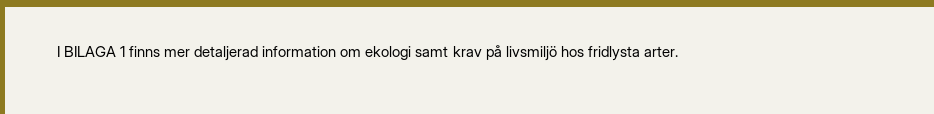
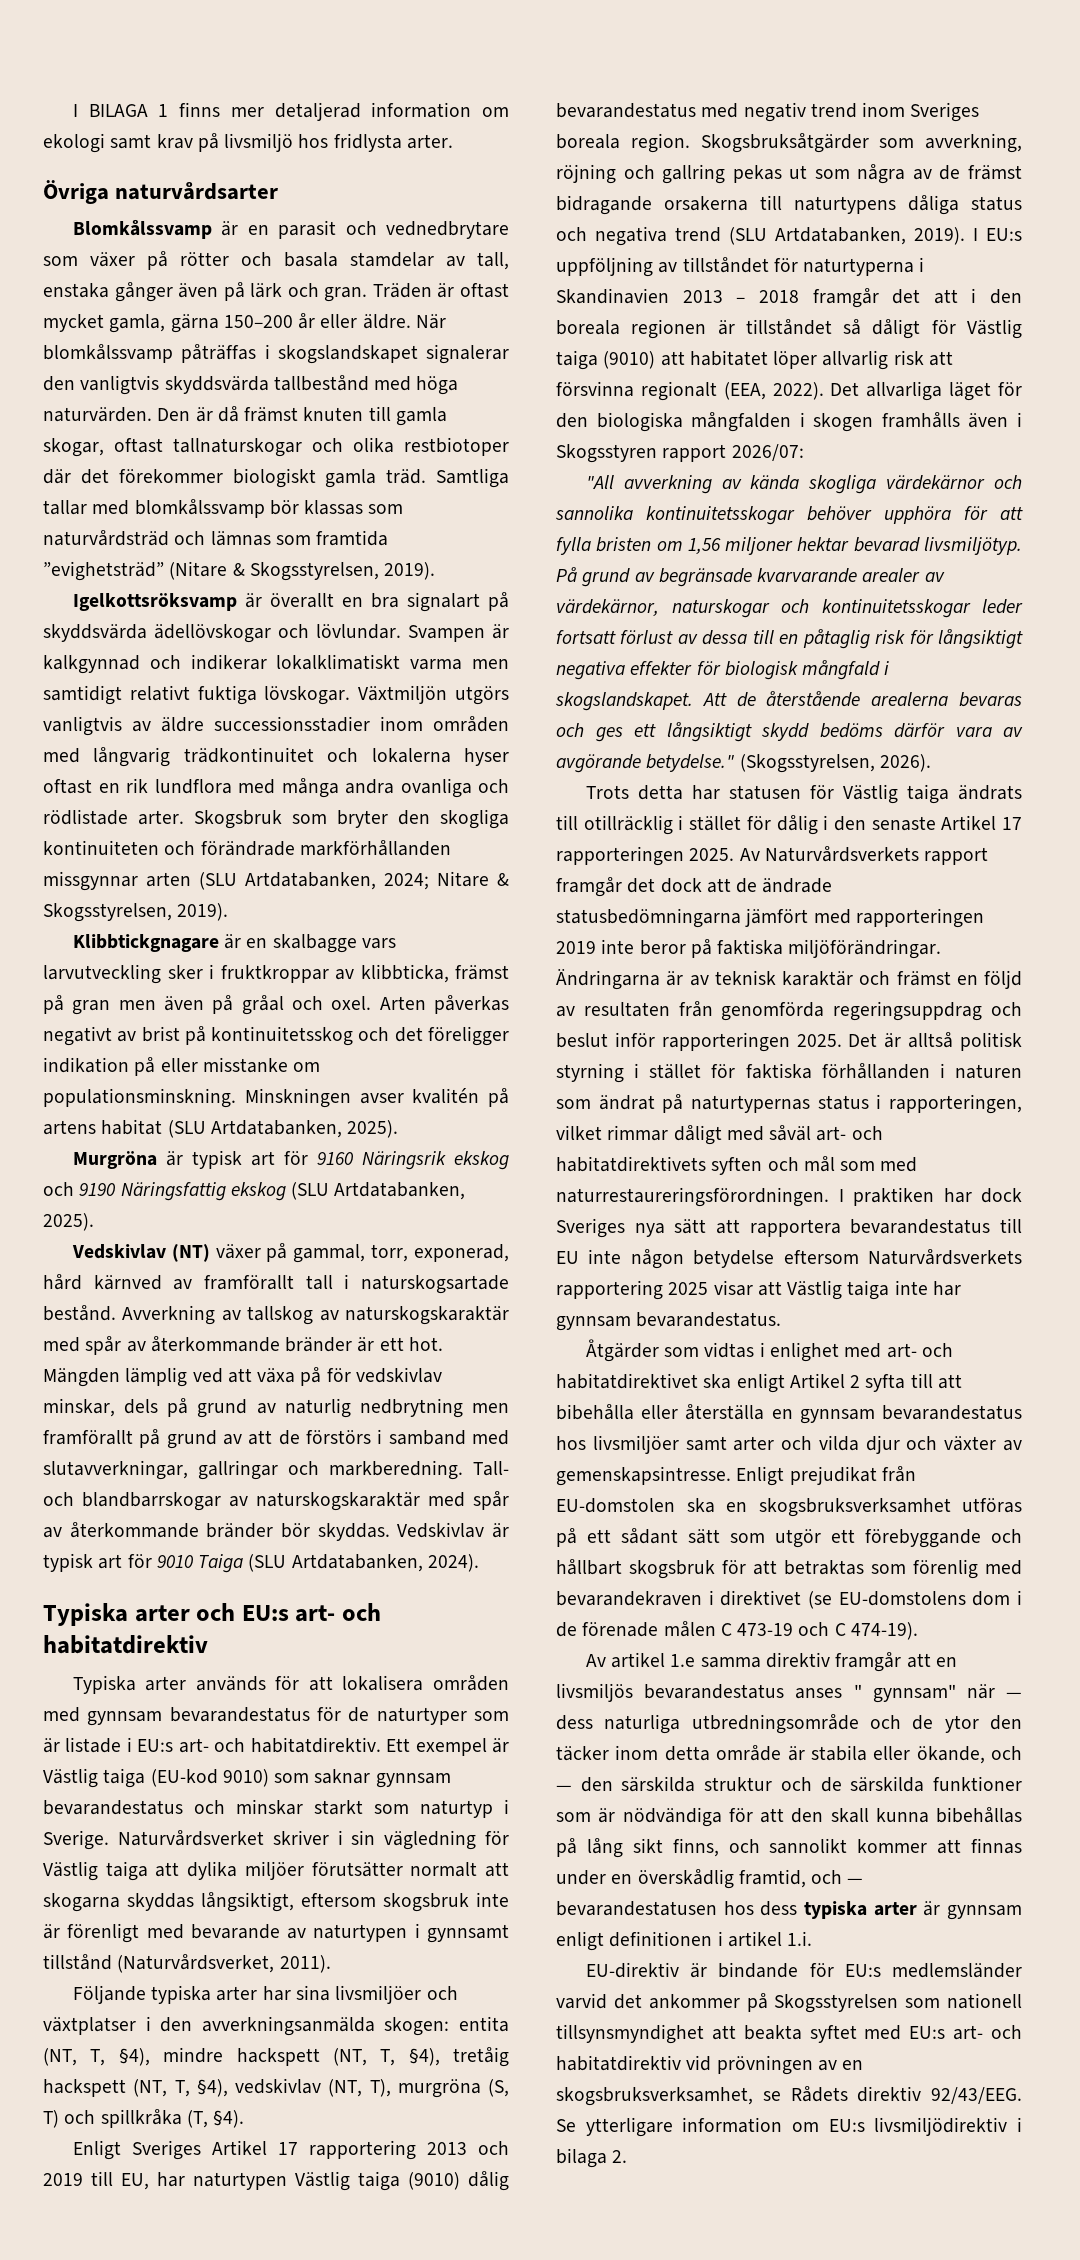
+ Övriga naturvårdsarter
+ Blomkålssvamp är en parasit och vednedbrytare som växer på rötter och basala stamdelar av tall, enstaka gånger även på lärk och gran. Träden är oftast mycket gamla, gärna 150–200 år eller äldre. När blomkålssvamp påträffas i skogslandskapet signalerar den vanligtvis skyddsvärda tallbestånd med höga naturvärden. Den är då främst knuten till gamla skogar, oftast tallnaturskogar och olika restbiotoper där det förekommer biologiskt gamla träd. Samtliga tallar med blomkålssvamp bör klassas som naturvårdsträd och lämnas som framtida ”evighetsträd” (Nitare & Skogsstyrelsen, 2019).
+ Igelkottsröksvamp är överallt en bra signalart på skyddsvärda ädellövskogar och lövlundar. Svampen är kalkgynnad och indikerar lokalklimatiskt varma men samtidigt relativt fuktiga lövskogar. Växtmiljön utgörs vanligtvis av äldre successionsstadier inom områden med långvarig trädkontinuitet och lokalerna hyser oftast en rik lundflora med många andra ovanliga och rödlistade arter. Skogsbruk som bryter den skogliga kontinuiteten och förändrade markförhållanden missgynnar arten (SLU Artdatabanken, 2024; Nitare & Skogsstyrelsen, 2019).
+ Klibbtickgnagare är en skalbagge vars larvutveckling sker i fruktkroppar av klibbticka, främst på gran men även på gråal och oxel. Arten påverkas negativt av brist på kontinuitetsskog och det föreligger indikation på eller misstanke om populationsminskning. Minskningen avser kvalitén på artens habitat (SLU Artdatabanken, 2025).
+ Murgröna är typisk art för 9160 Näringsrik ekskog och 9190 Näringsfattig ekskog (SLU Artdatabanken, 2025).
+ Vedskivlav (NT) växer på gammal, torr, exponerad, hård kärnved av framförallt tall i naturskogsartade bestånd. Avverkning av tallskog av naturskogskaraktär med spår av återkommande bränder är ett hot. Mängden lämplig ved att växa på för vedskivlav minskar, dels på grund av naturlig nedbrytning men framförallt på grund av att de förstörs i samband med slutavverkningar, gallringar och markberedning. Tall- och blandbarrskogar av naturskogskaraktär med spår av återkommande bränder bör skyddas. Vedskivlav är typisk art för 9010 Taiga (SLU Artdatabanken, 2024).
+ Typiska arter och EU:s art- och habitatdirektiv
+ Typiska arter används för att lokalisera områden med gynnsam bevarandestatus för de naturtyper som är listade i EU:s art- och habitatdirektiv. Ett exempel är Västlig taiga (EU-kod 9010) som saknar gynnsam bevarandestatus och minskar starkt som naturtyp i Sverige. Naturvårdsverket skriver i sin vägledning för Västlig taiga att dylika miljöer förutsätter normalt att skogarna skyddas långsiktigt, eftersom skogsbruk inte är förenligt med bevarande av naturtypen i gynnsamt tillstånd (Naturvårdsverket, 2011).
+ Följande typiska arter har sina livsmiljöer och växtplatser i den avverkningsanmälda skogen: entita (NT, T, §4), mindre hackspett (NT, T, §4), tretåig hackspett (NT, T, §4), vedskivlav (NT, T), murgröna (S, T) och spillkråka (T, §4).
+ Enligt Sveriges Artikel 17 rapportering 2013 och 2019 till EU, har naturtypen Västlig taiga (9010) dålig bevarandestatus med negativ trend inom Sveriges boreala region. Skogsbruksåtgärder som avverkning, röjning och gallring pekas ut som några av de främst bidragande orsakerna till naturtypens dåliga status och negativa trend (SLU Artdatabanken, 2019). I EU:s uppföljning av tillståndet för naturtyperna i Skandinavien 2013 – 2018 framgår det att i den boreala regionen är tillståndet så dåligt för Västlig taiga (9010) att habitatet löper allvarlig risk att försvinna regionalt (EEA, 2022). Det allvarliga läget för den biologiska mångfalden i skogen framhålls även i Skogsstyren rapport 2026/07:
+ "All avverkning av kända skogliga värdekärnor och sannolika kontinuitetsskogar behöver upphöra för att fylla bristen om 1,56 miljoner hektar bevarad livsmiljötyp. På grund av begränsade kvarvarande arealer av värdekärnor, naturskogar och kontinuitetsskogar leder fortsatt förlust av dessa till en påtaglig risk för långsiktigt negativa effekter för biologisk mångfald i skogslandskapet. Att de återstående arealerna bevaras och ges ett långsiktigt skydd bedöms därför vara av avgörande betydelse." (Skogsstyrelsen, 2026).
+ Trots detta har statusen för Västlig taiga ändrats till otillräcklig i stället för dålig i den senaste Artikel 17 rapporteringen 2025. Av Naturvårdsverkets rapport framgår det dock att de ändrade statusbedömningarna jämfört med rapporteringen 2019 inte beror på faktiska miljöförändringar. Ändringarna är av teknisk karaktär och främst en följd av resultaten från genomförda regeringsuppdrag och beslut inför rapporteringen 2025. Det är alltså politisk styrning i stället för faktiska förhållanden i naturen som ändrat på naturtypernas status i rapporteringen, vilket rimmar dåligt med såväl art- och habitatdirektivets syften och mål som med naturrestaureringsförordningen. I praktiken har dock Sveriges nya sätt att rapportera bevarandestatus till EU inte någon betydelse eftersom Naturvårdsverkets rapportering 2025 visar att Västlig taiga inte har gynnsam bevarandestatus.
+ Åtgärder som vidtas i enlighet med art- och habitatdirektivet ska enligt Artikel 2 syfta till att bibehålla eller återställa en gynnsam bevarandestatus hos livsmiljöer samt arter och vilda djur och växter av gemenskapsintresse. Enligt prejudikat från EU-domstolen ska en skogsbruksverksamhet utföras på ett sådant sätt som utgör ett förebyggande och hållbart skogsbruk för att betraktas som förenlig med bevarandekraven i direktivet (se EU-domstolens dom i de förenade målen C 473-19 och C 474-19).
+ Av artikel 1.e samma direktiv framgår att en livsmiljös bevarandestatus anses " gynnsam" när — dess naturliga utbredningsområde och de ytor den täcker inom detta område är stabila eller ökande, och — den särskilda struktur och de särskilda funktioner som är nödvändiga för att den skall kunna bibehållas på lång sikt finns, och sannolikt kommer att finnas under en överskådlig framtid, och — bevarandestatusen hos dess typiska arter är gynnsam enligt definitionen i artikel 1.i.
+ EU-direktiv är bindande för EU:s medlemsländer varvid det ankommer på Skogsstyrelsen som nationell tillsynsmyndighet att beakta syftet med EU:s art- och habitatdirektiv vid prövningen av en skogsbruksverksamhet, se Rådets direktiv 92/43/EEG. Se ytterligare information om EU:s livsmiljödirektiv i bilaga 2.

